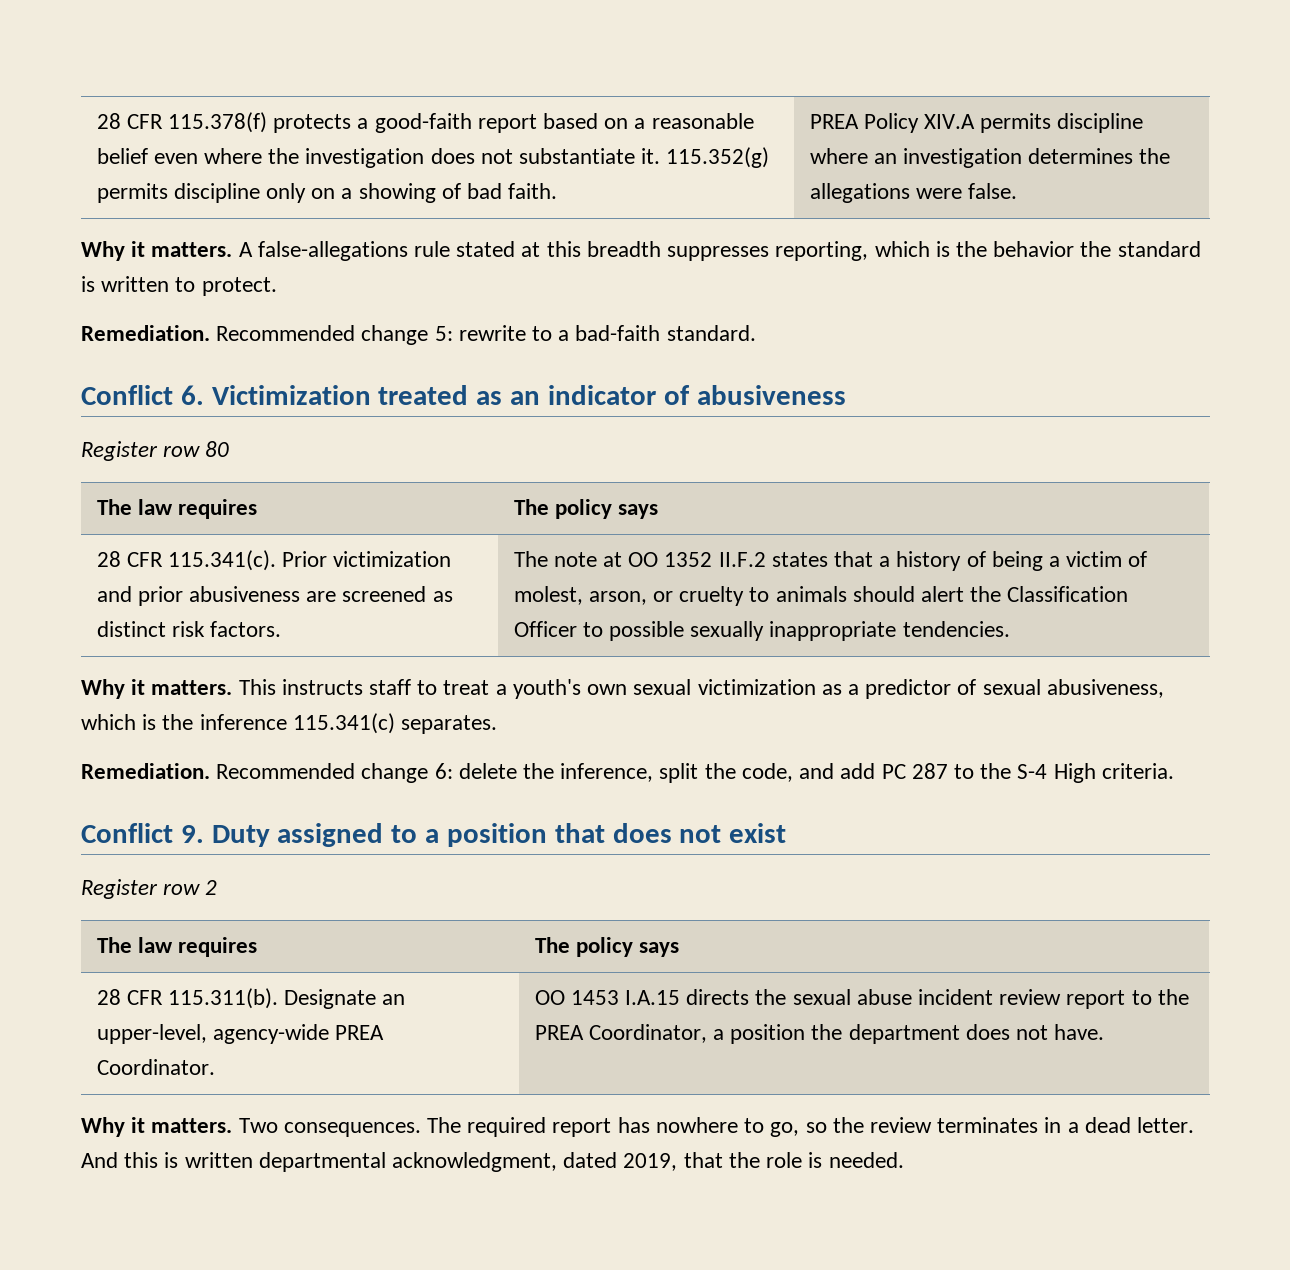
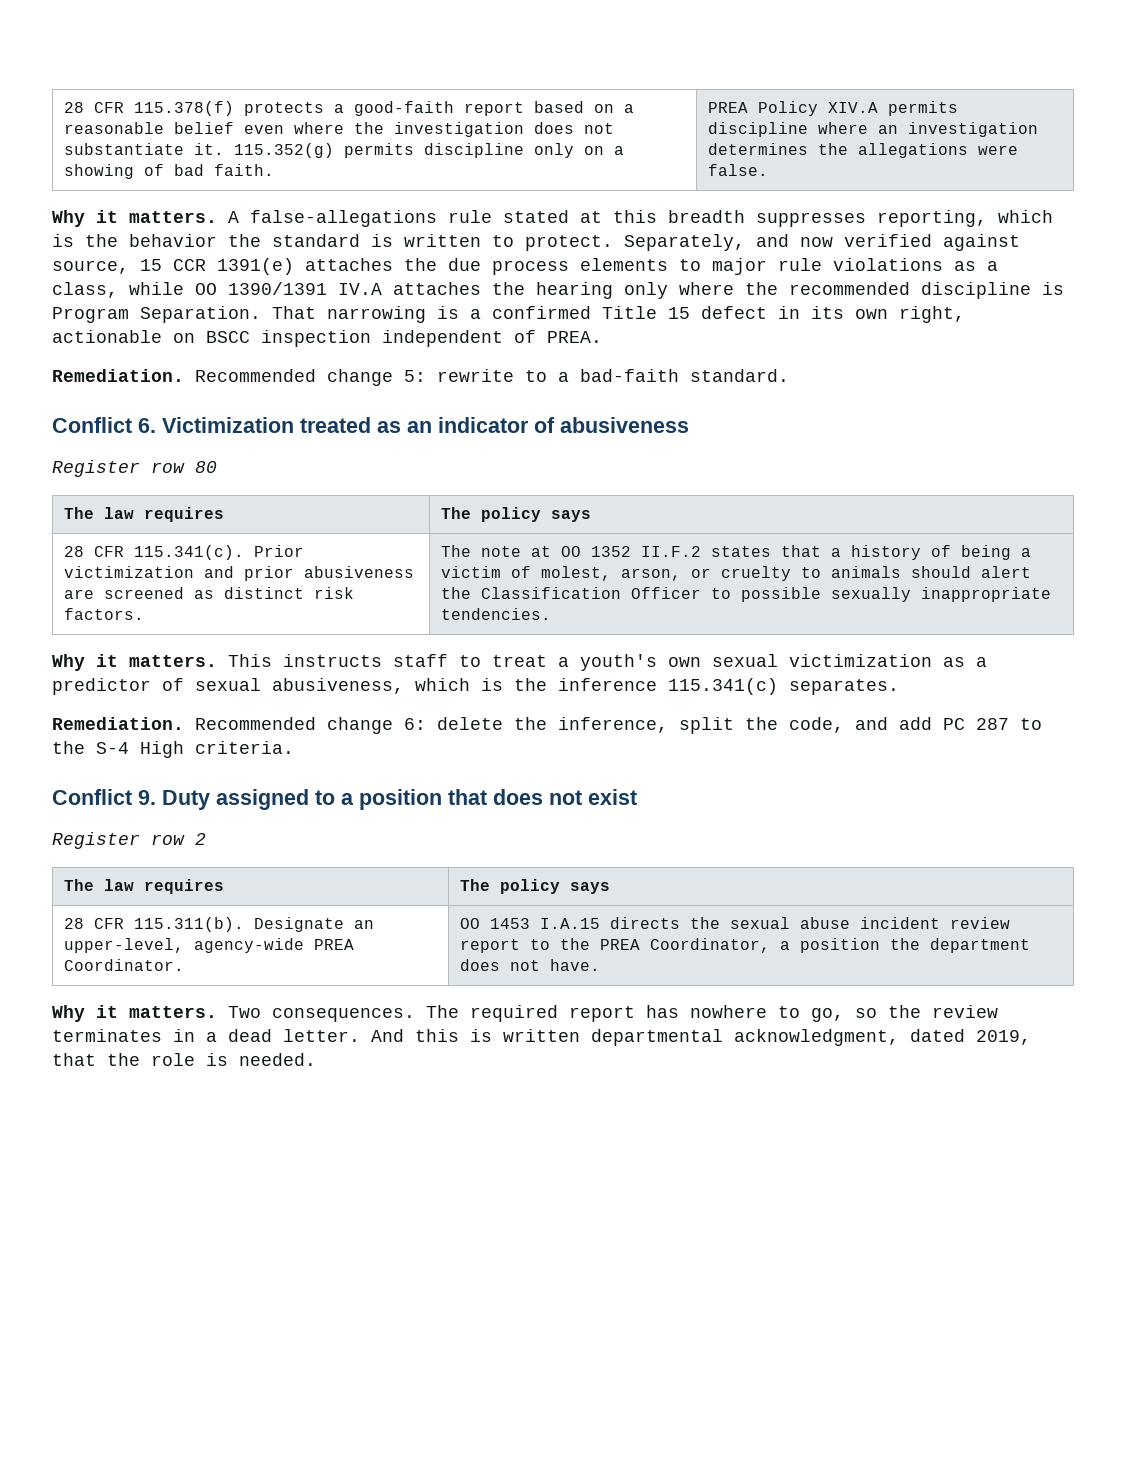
+ Separately, and now verified against source, 15 CCR 1391(e) attaches the due process elements to major rule violations as a class, while OO 1390/1391 IV.A attaches the hearing only where the recommended discipline is Program Separation. That narrowing is a confirmed Title 15 defect in its own right, actionable on BSCC inspection independent of PREA.

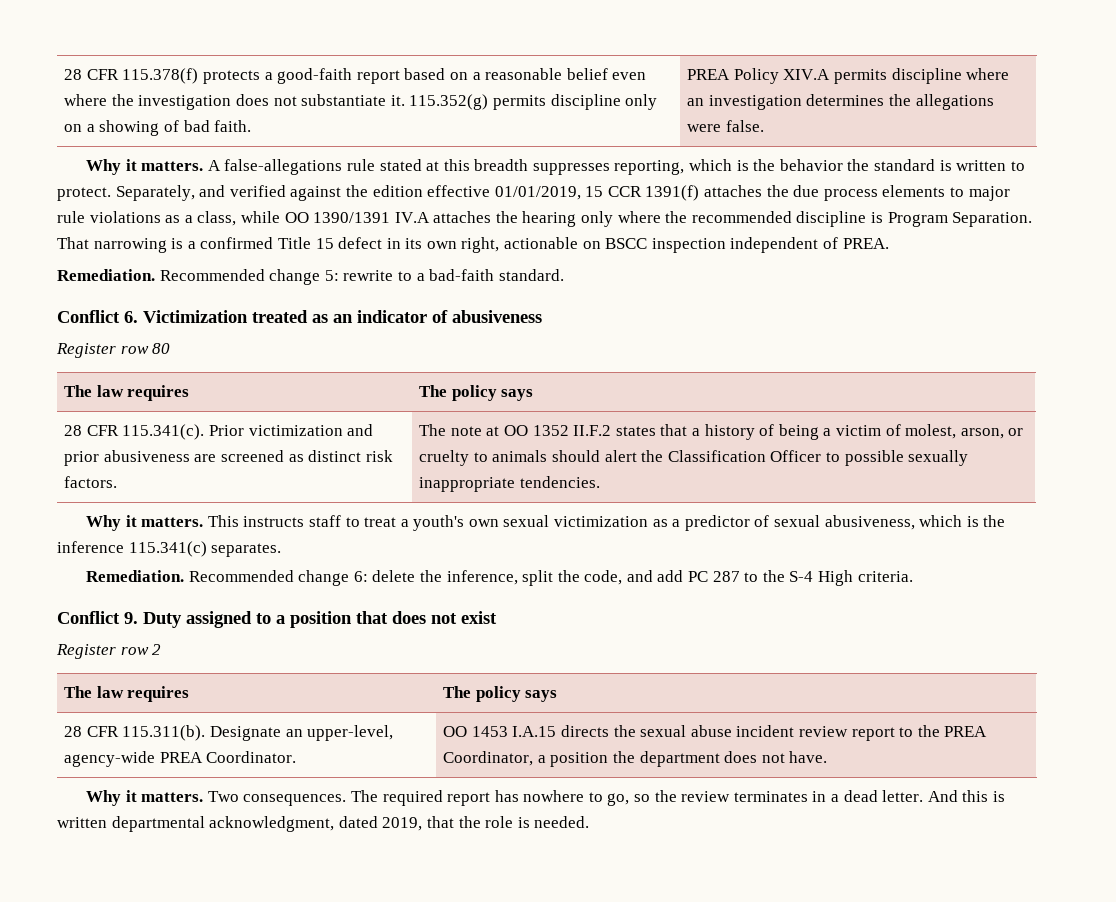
- Separately, and now verified against source, 15 CCR 1391(e) attaches the due process elements to major rule violations as a class, while OO 1390/1391 IV.A attaches the hearing only where the recommended discipline is Program Separation.
+ Separately, and verified against the edition effective 01/01/2019, 15 CCR 1391(f) attaches the due process elements to major rule violations as a class, while OO 1390/1391 IV.A attaches the hearing only where the recommended discipline is Program Separation.

